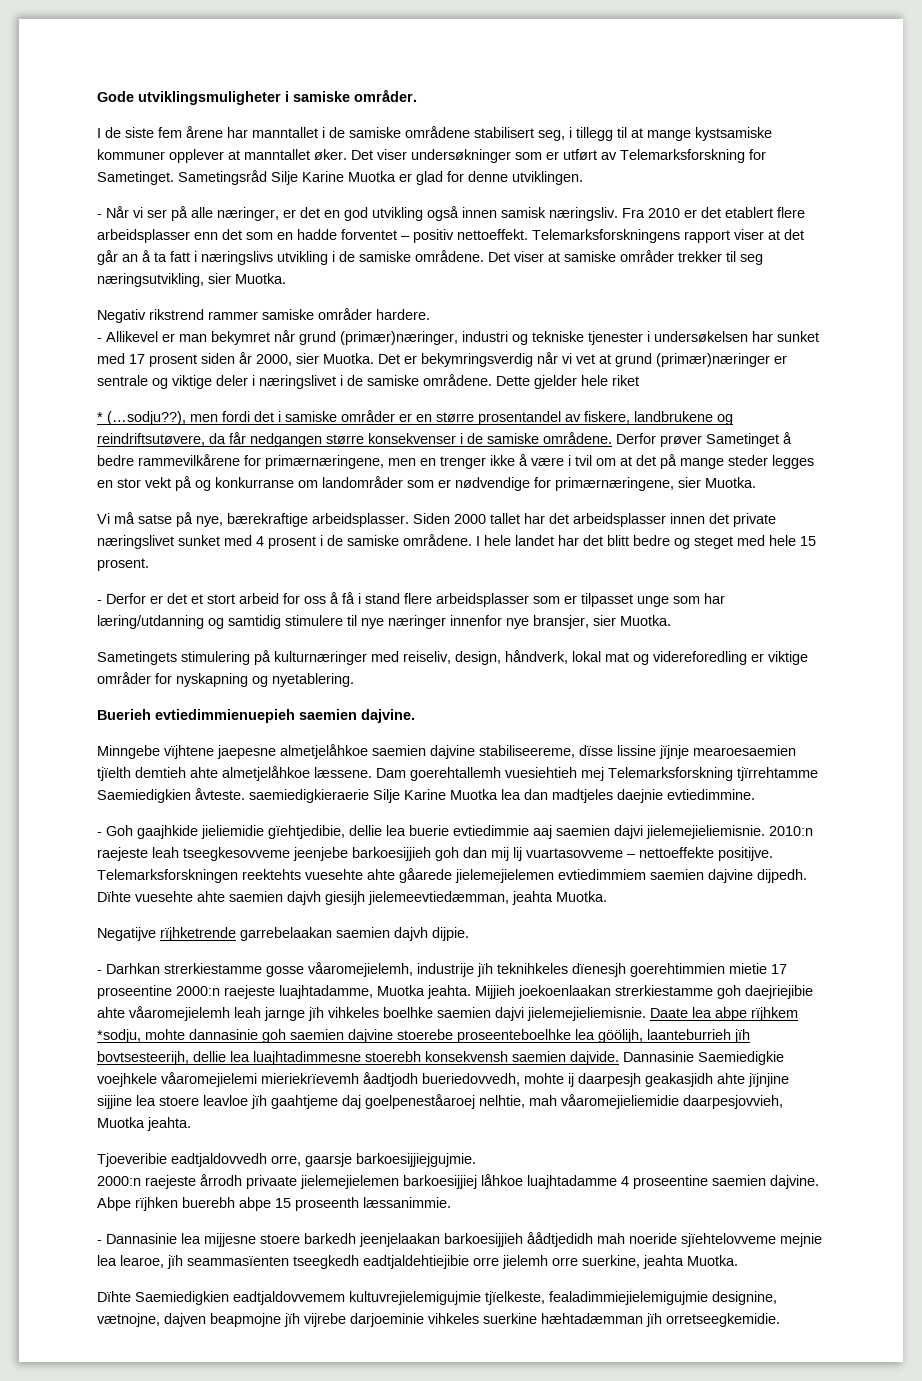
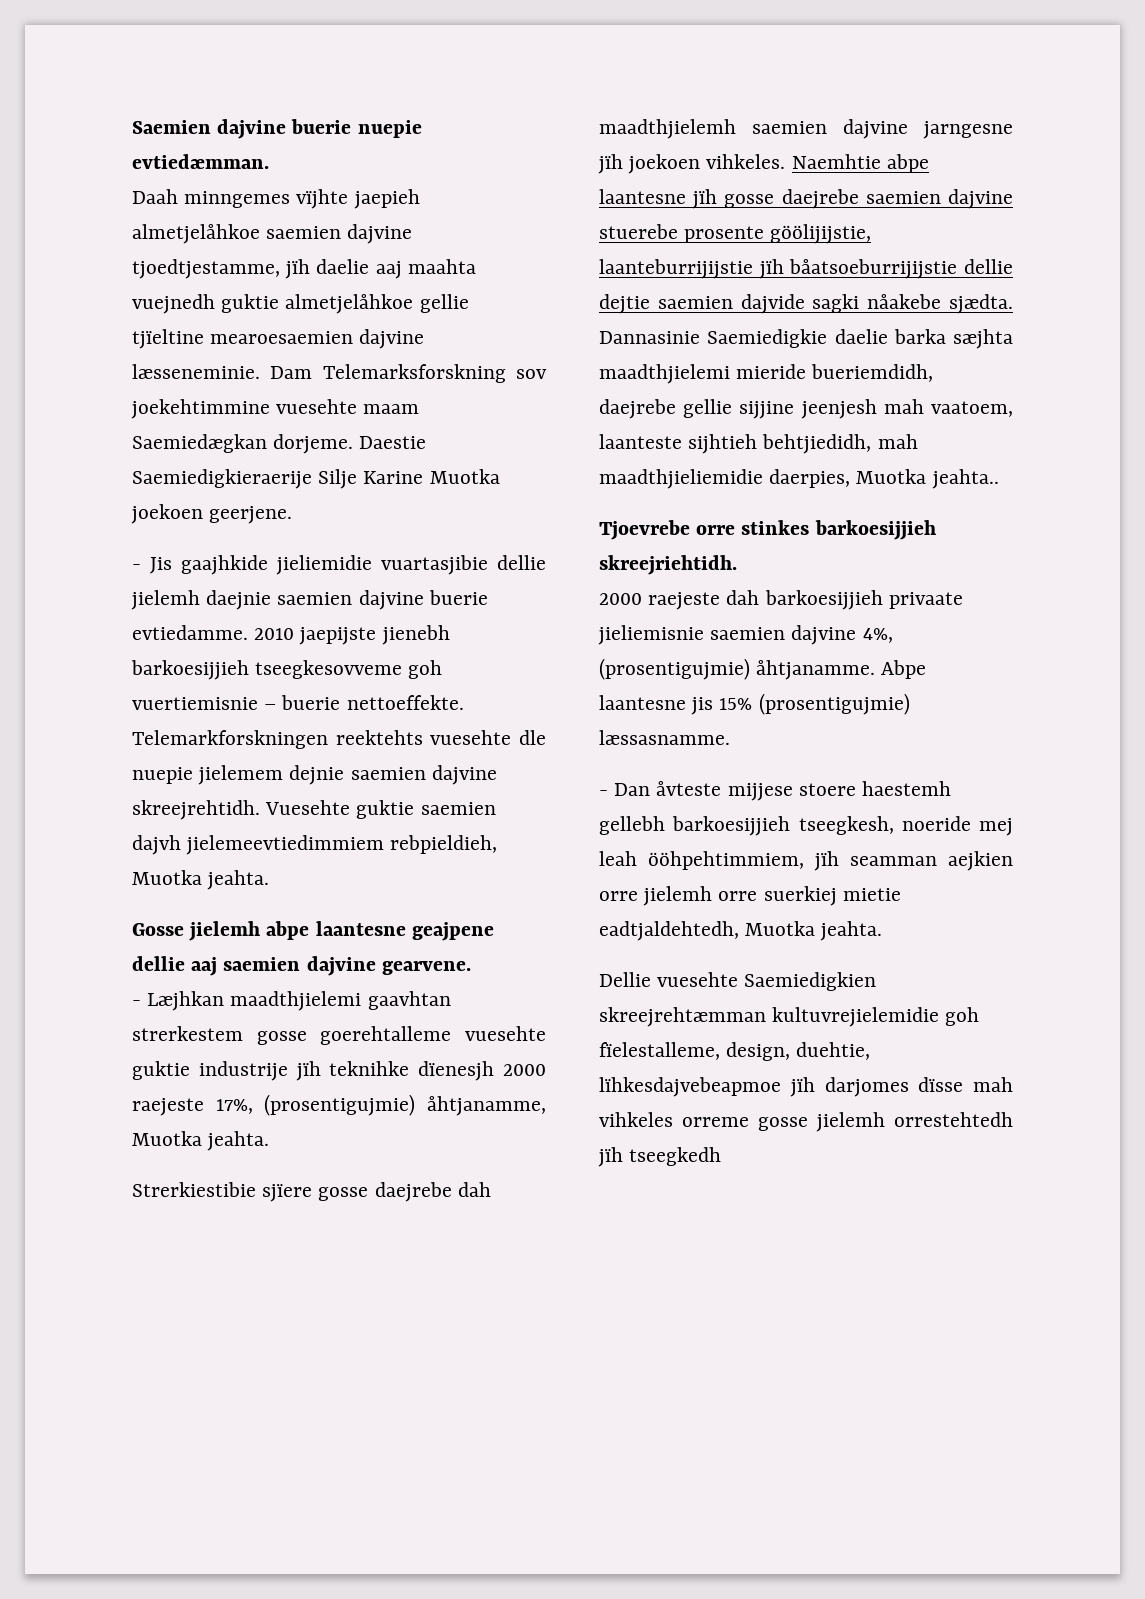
- Gode utviklingsmuligheter i samiske områder.
- I de siste fem årene har manntallet i de samiske områdene stabilisert seg, i tillegg til at mange kystsamiske kommuner opplever at manntallet øker. Det viser undersøkninger som er utført av Telemarksforskning for Sametinget. Sametingsråd Silje Karine Muotka er glad for denne utviklingen.
- - Når vi ser på alle næringer, er det en god utvikling også innen samisk næringsliv. Fra 2010 er det etablert flere arbeidsplasser enn det som en hadde forventet – positiv nettoeffekt. Telemarksforskningens rapport viser at det går an å ta fatt i næringslivs utvikling i de samiske områdene. Det viser at samiske områder trekker til seg næringsutvikling, sier Muotka.
- Negativ rikstrend rammer samiske områder hardere.
- - Allikevel er man bekymret når grund (primær)næringer, industri og tekniske tjenester i undersøkelsen har sunket med 17 prosent siden år 2000, sier Muotka. Det er bekymringsverdig når vi vet at grund (primær)næringer er sentrale og viktige deler i næringslivet i de samiske områdene. Dette gjelder hele riket
- * (…sodju??), men fordi det i samiske områder er en større prosentandel av fiskere, landbrukene og reindriftsutøvere, da får nedgangen større konsekvenser i de samiske områdene. Derfor prøver Sametinget å bedre rammevilkårene for primærnæringene, men en trenger ikke å være i tvil om at det på mange steder legges en stor vekt på og konkurranse om landområder som er nødvendige for primærnæringene, sier Muotka.
- Vi må satse på nye, bærekraftige arbeidsplasser. Siden 2000 tallet har det arbeidsplasser innen det private næringslivet sunket med 4 prosent i de samiske områdene. I hele landet har det blitt bedre og steget med hele 15 prosent.
- - Derfor er det et stort arbeid for oss å få i stand flere arbeidsplasser som er tilpasset unge som har læring/utdanning og samtidig stimulere til nye næringer innenfor nye bransjer, sier Muotka.
- Sametingets stimulering på kulturnæringer med reiseliv, design, håndverk, lokal mat og videreforedling er viktige områder for nyskapning og nyetablering.
- Buerieh evtiedimmienuepieh saemien dajvine.
- Minngebe vïjhtene jaepesne almetjelåhkoe saemien dajvine stabiliseereme, dïsse lissine jïjnje mearoesaemien tjïelth demtieh ahte almetjelåhkoe læssene. Dam goerehtallemh vuesiehtieh mej Telemarksforskning tjïrrehtamme Saemiedigkien åvteste. saemiedigkieraerie Silje Karine Muotka lea dan madtjeles daejnie evtiedimmine.
- - Goh gaajhkide jieliemidie gïehtjedibie, dellie lea buerie evtiedimmie aaj saemien dajvi jielemejieliemisnie. 2010:n raejeste leah tseegkesovveme jeenjebe barkoesijjieh goh dan mij lij vuartasovveme – nettoeffekte positijve. Telemarksforskningen reektehts vuesehte ahte gåarede jielemejielemen evtiedimmiem saemien dajvine dijpedh. Dïhte vuesehte ahte saemien dajvh giesijh jielemeevtiedæmman, jeahta Muotka.
- Negatijve rïjhketrende garrebelaakan saemien dajvh dijpie.
- - Darhkan strerkiestamme gosse våaromejielemh, industrije jïh teknihkeles dïenesjh goerehtimmien mietie 17 proseentine 2000:n raejeste luajhtadamme, Muotka jeahta. Mijjieh joekoenlaakan strerkiestamme goh daejriejibie ahte våaromejielemh leah jarnge jïh vihkeles boelhke saemien dajvi jielemejieliemisnie. Daate lea abpe rïjhkem *sodju, mohte dannasinie goh saemien dajvine stoerebe proseenteboelhke lea göölijh, laanteburrieh jïh bovtsesteerijh, dellie lea luajhtadimmesne stoerebh konsekvensh saemien dajvide. Dannasinie Saemiedigkie voejhkele våaromejielemi mieriekrïevemh åadtjodh bueriedovvedh, mohte ij daarpesjh geakasjidh ahte jïjnjine sijjine lea stoere leavloe jïh gaahtjeme daj goelpeneståaroej nelhtie, mah våaromejieliemidie daarpesjovvieh, Muotka jeahta.
- Tjoeveribie eadtjaldovvedh orre, gaarsje barkoesijjiejgujmie.
- 2000:n raejeste årrodh privaate jielemejielemen barkoesijjiej låhkoe luajhtadamme 4 proseentine saemien dajvine. Abpe rïjhken buerebh abpe 15 proseenth læssanimmie.
- - Dannasinie lea mijjesne stoere barkedh jeenjelaakan barkoesijjieh åådtjedidh mah noeride sjïehtelovveme mejnie lea learoe, jïh seammasïenten tseegkedh eadtjaldehtiejibie orre jielemh orre suerkine, jeahta Muotka.
- Dïhte Saemiedigkien eadtjaldovvemem kultuvrejielemigujmie tjïelkeste, fealadimmiejielemigujmie designine, vætnojne, dajven beapmojne jïh vijrebe darjoeminie vihkeles suerkine hæhtadæmman jïh orretseegkemidie.
+ Saemien dajvine buerie nuepie evtiedæmman.
+ Daah minngemes vïjhte jaepieh almetjelåhkoe saemien dajvine tjoedtjestamme, jïh daelie aaj maahta vuejnedh guktie almetjelåhkoe gellie tjïeltine mearoesaemien dajvine læsseneminie. Dam Telemarksforskning sov joekehtimmine vuesehte maam Saemiedægkan dorjeme. Daestie Saemiedigkieraerije Silje Karine Muotka joekoen geerjene.
+ - Jis gaajhkide jieliemidie vuartasjibie dellie jielemh daejnie saemien dajvine buerie evtiedamme. 2010 jaepijste jienebh barkoesijjieh tseegkesovveme goh vuertiemisnie – buerie nettoeffekte. Telemarkforskningen reektehts vuesehte dle nuepie jielemem dejnie saemien dajvine skreejrehtidh. Vuesehte guktie saemien dajvh jielemeevtiedimmiem rebpieldieh, Muotka jeahta.
+ Gosse jielemh abpe laantesne geajpene dellie aaj saemien dajvine gearvene.
+ - Læjhkan maadthjielemi gaavhtan strerkestem gosse goerehtalleme vuesehte guktie industrije jïh teknihke dïenesjh 2000 raejeste 17%, (prosentigujmie) åhtjanamme, Muotka jeahta.
+ Strerkiestibie sjïere gosse daejrebe dah maadthjielemh saemien dajvine jarngesne jïh joekoen vihkeles. Naemhtie abpe laantesne jïh gosse daejrebe saemien dajvine stuerebe prosente göölijijstie, laanteburrijijstie jïh båatsoeburrijijstie dellie dejtie saemien dajvide sagki nåakebe sjædta. Dannasinie Saemiedigkie daelie barka sæjhta maadthjielemi mieride bueriemdidh, daejrebe gellie sijjine jeenjesh mah vaatoem, laanteste sijhtieh behtjiedidh, mah maadthjieliemidie daerpies, Muotka jeahta..
+ Tjoevrebe orre stinkes barkoesijjieh skreejriehtidh.
+ 2000 raejeste dah barkoesijjieh privaate jieliemisnie saemien dajvine 4%, (prosentigujmie) åhtjanamme. Abpe laantesne jis 15% (prosentigujmie) læssasnamme.
+ - Dan åvteste mijjese stoere haestemh gellebh barkoesijjieh tseegkesh, noeride mej leah ööhpehtimmiem, jïh seamman aejkien orre jielemh orre suerkiej mietie eadtjaldehtedh, Muotka jeahta.
+ Dellie vuesehte Saemiedigkien skreejrehtæmman kultuvrejielemidie goh fïelestalleme, design, duehtie, lïhkesdajvebeapmoe jïh darjomes dïsse mah vihkeles orreme gosse jielemh orrestehtedh jïh tseegkedh

